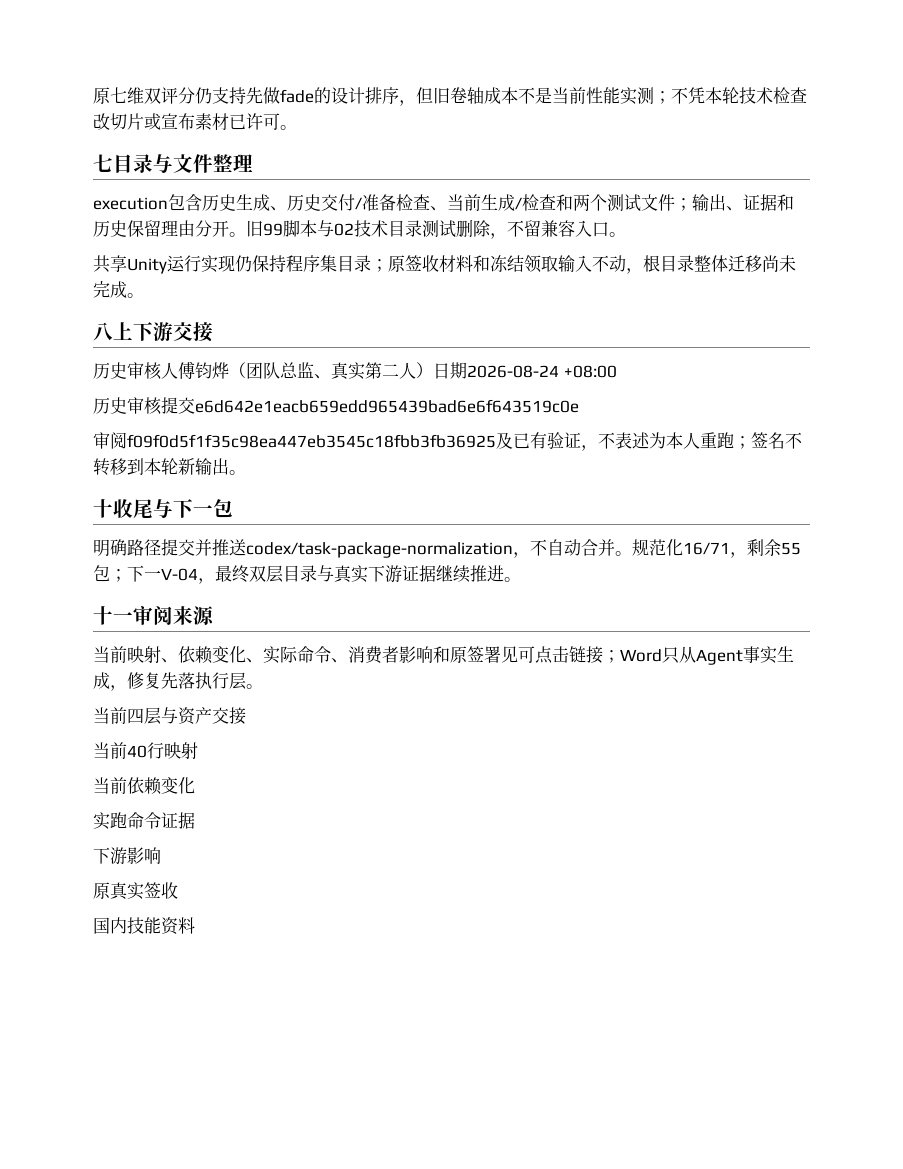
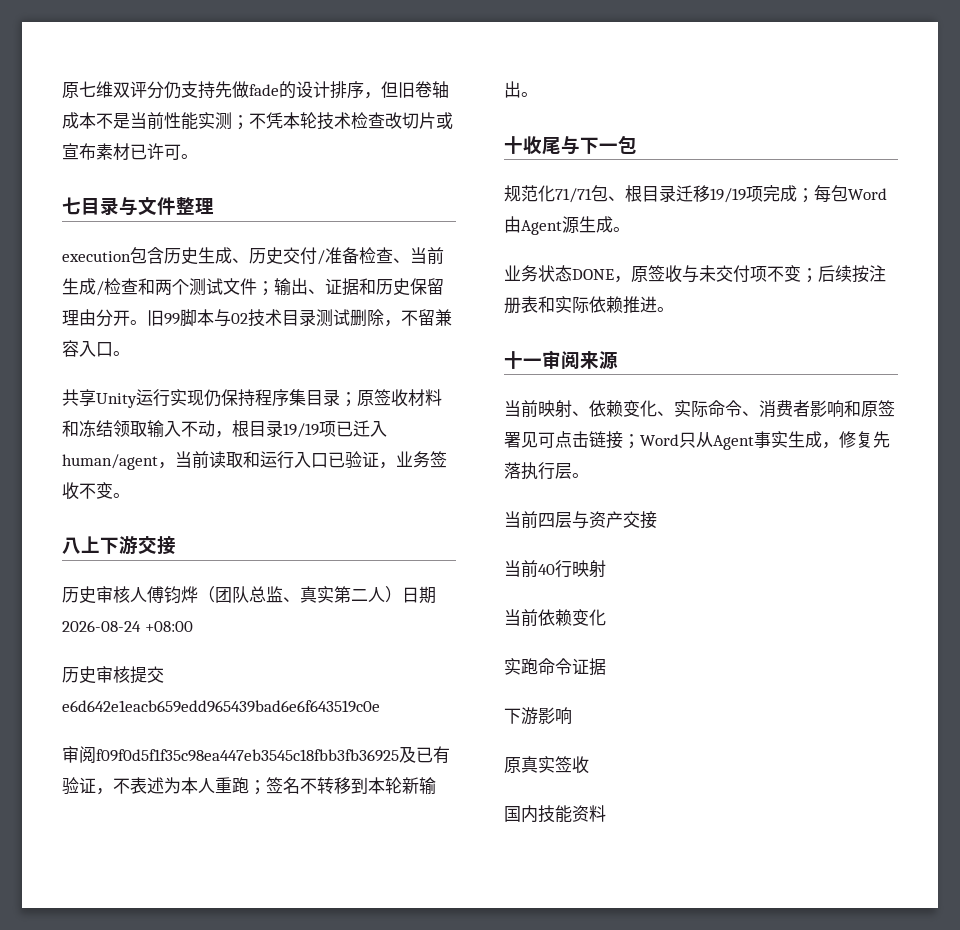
- 共享Unity运行实现仍保持程序集目录；原签收材料和冻结领取输入不动，根目录整体迁移尚未完成。
+ 共享Unity运行实现仍保持程序集目录；原签收材料和冻结领取输入不动，根目录19/19项已迁入human/agent，当前读取和运行入口已验证，业务签收不变。
- 明确路径提交并推送codex/task-package-normalization，不自动合并。规范化16/71，剩余55包；下一V-04，最终双层目录与真实下游证据继续推进。
+ 规范化71/71包、根目录迁移19/19项完成；每包Word由Agent源生成。
+ 业务状态DONE，原签收与未交付项不变；后续按注册表和实际依赖推进。

